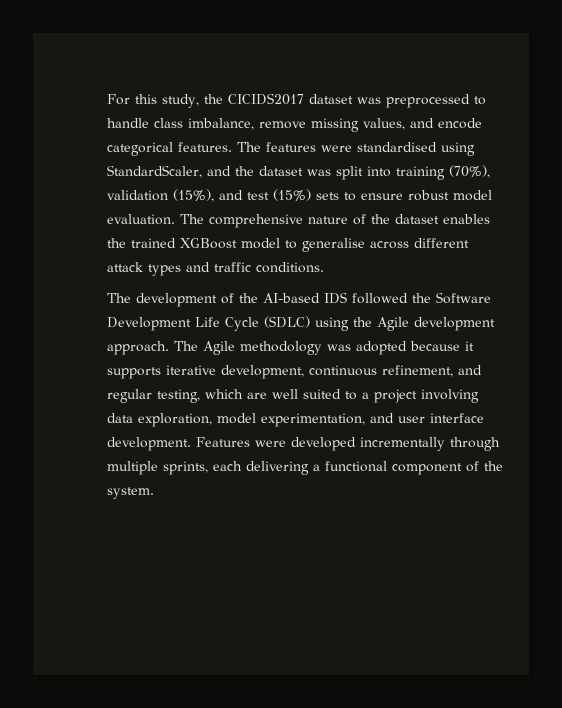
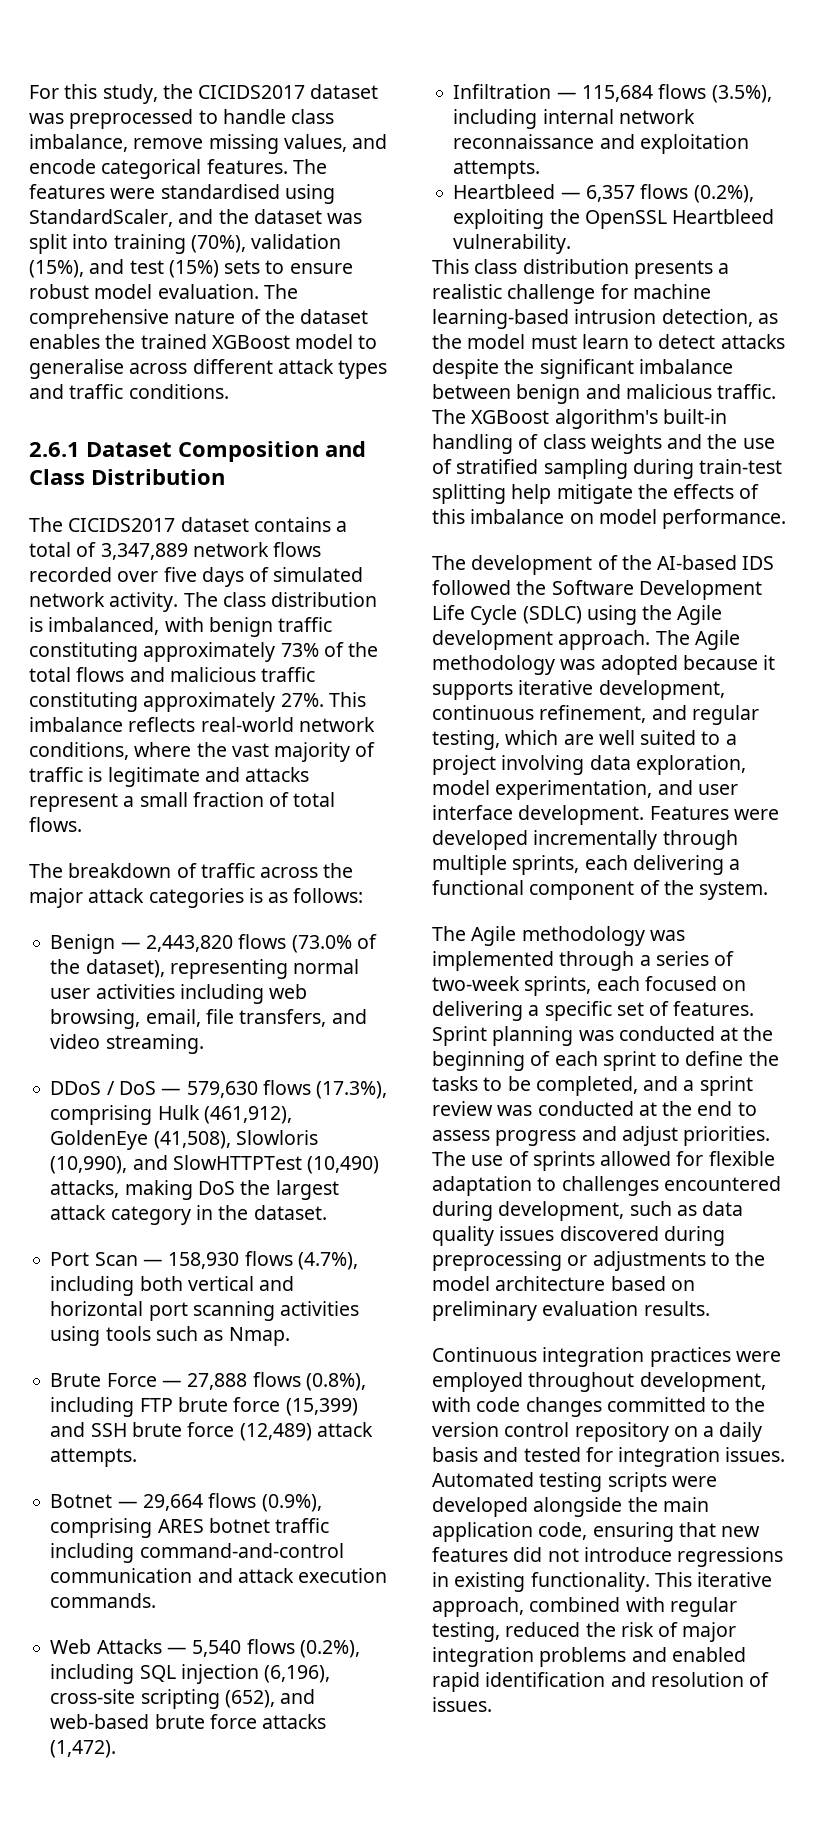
+ 2.6.1 Dataset Composition and Class Distribution
+ The CICIDS2017 dataset contains a total of 3,347,889 network flows recorded over five days of simulated network activity. The class distribution is imbalanced, with benign traffic constituting approximately 73% of the total flows and malicious traffic constituting approximately 27%. This imbalance reflects real-world network conditions, where the vast majority of traffic is legitimate and attacks represent a small fraction of total flows.
+ The breakdown of traffic across the major attack categories is as follows:
+ Benign — 2,443,820 flows (73.0% of the dataset), representing normal user activities including web browsing, email, file transfers, and video streaming.
+ DDoS / DoS — 579,630 flows (17.3%), comprising Hulk (461,912), GoldenEye (41,508), Slowloris (10,990), and SlowHTTPTest (10,490) attacks, making DoS the largest attack category in the dataset.
+ Port Scan — 158,930 flows (4.7%), including both vertical and horizontal port scanning activities using tools such as Nmap.
+ Brute Force — 27,888 flows (0.8%), including FTP brute force (15,399) and SSH brute force (12,489) attack attempts.
+ Botnet — 29,664 flows (0.9%), comprising ARES botnet traffic including command-and-control communication and attack execution commands.
+ Web Attacks — 5,540 flows (0.2%), including SQL injection (6,196), cross-site scripting (652), and web-based brute force attacks (1,472).
+ Infiltration — 115,684 flows (3.5%), including internal network reconnaissance and exploitation attempts.
+ Heartbleed — 6,357 flows (0.2%), exploiting the OpenSSL Heartbleed vulnerability.
+ This class distribution presents a realistic challenge for machine learning-based intrusion detection, as the model must learn to detect attacks despite the significant imbalance between benign and malicious traffic. The XGBoost algorithm's built-in handling of class weights and the use of stratified sampling during train-test splitting help mitigate the effects of this imbalance on model performance.
+ The Agile methodology was implemented through a series of two-week sprints, each focused on delivering a specific set of features. Sprint planning was conducted at the beginning of each sprint to define the tasks to be completed, and a sprint review was conducted at the end to assess progress and adjust priorities. The use of sprints allowed for flexible adaptation to challenges encountered during development, such as data quality issues discovered during preprocessing or adjustments to the model architecture based on preliminary evaluation results.
+ Continuous integration practices were employed throughout development, with code changes committed to the version control repository on a daily basis and tested for integration issues. Automated testing scripts were developed alongside the main application code, ensuring that new features did not introduce regressions in existing functionality. This iterative approach, combined with regular testing, reduced the risk of major integration problems and enabled rapid identification and resolution of issues.

